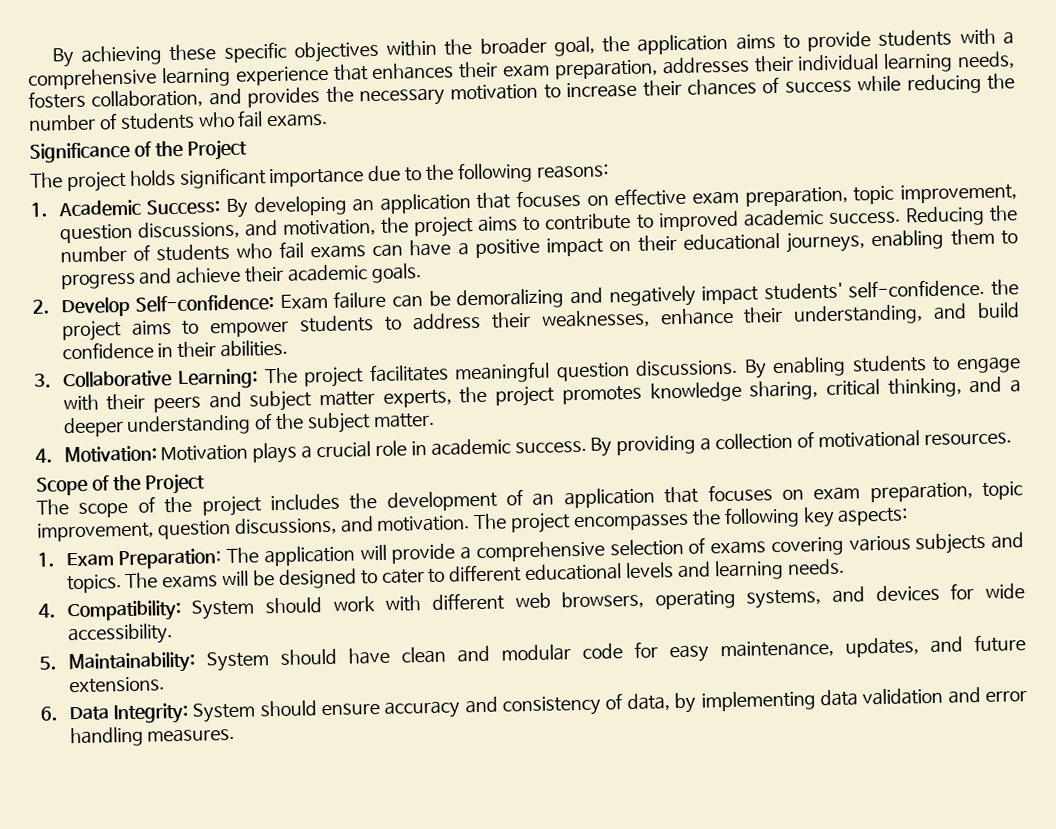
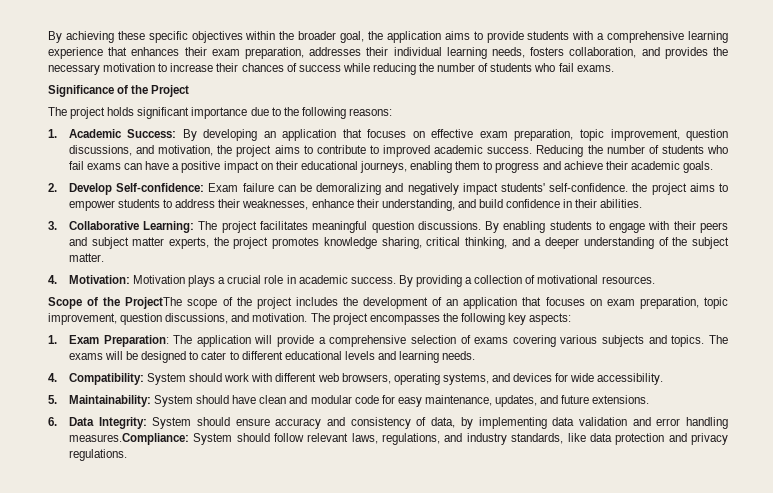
- Scope of the Project
- The scope of the project includes the development of an application that focuses on exam preparation, topic improvement, question discussions, and motivation.
+ Scope of the ProjectThe scope of the project includes the development of an application that focuses on exam preparation, topic improvement, question discussions, and motivation.
- 6. Data Integrity: System should ensure accuracy and consistency of data, by implementing data validation and error handling measures.
+ 6. Data Integrity: System should ensure accuracy and consistency of data, by implementing data validation and error handling measures.Compliance: System should follow relevant laws, regulations, and industry standards, like data protection and privacy regulations.

